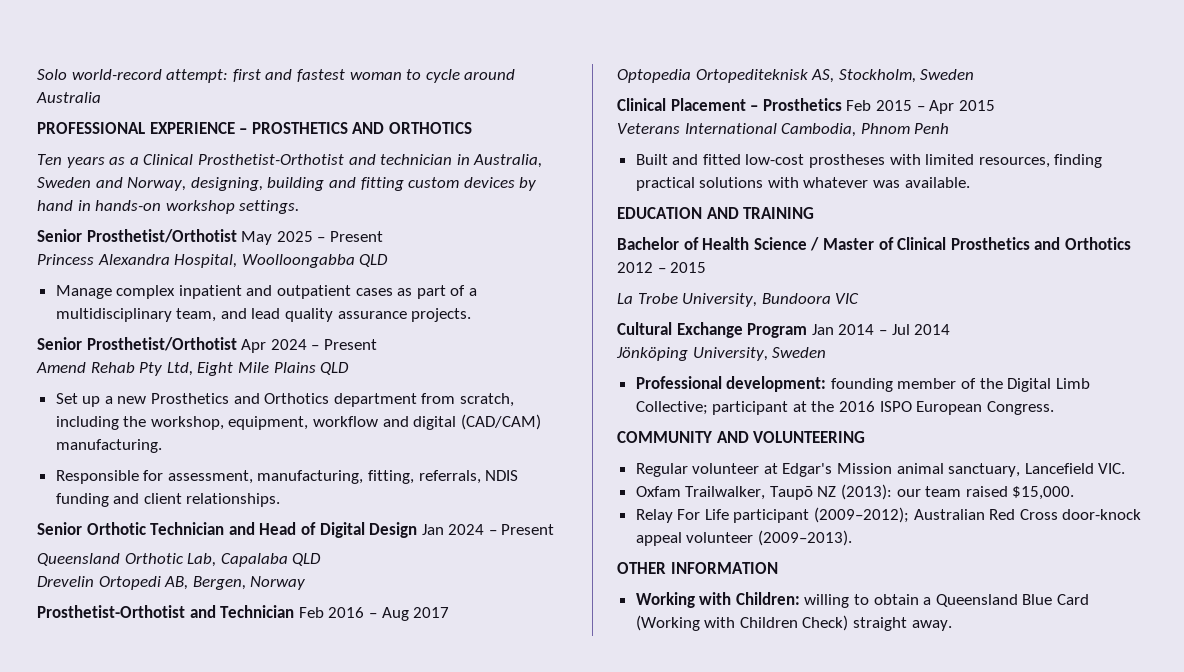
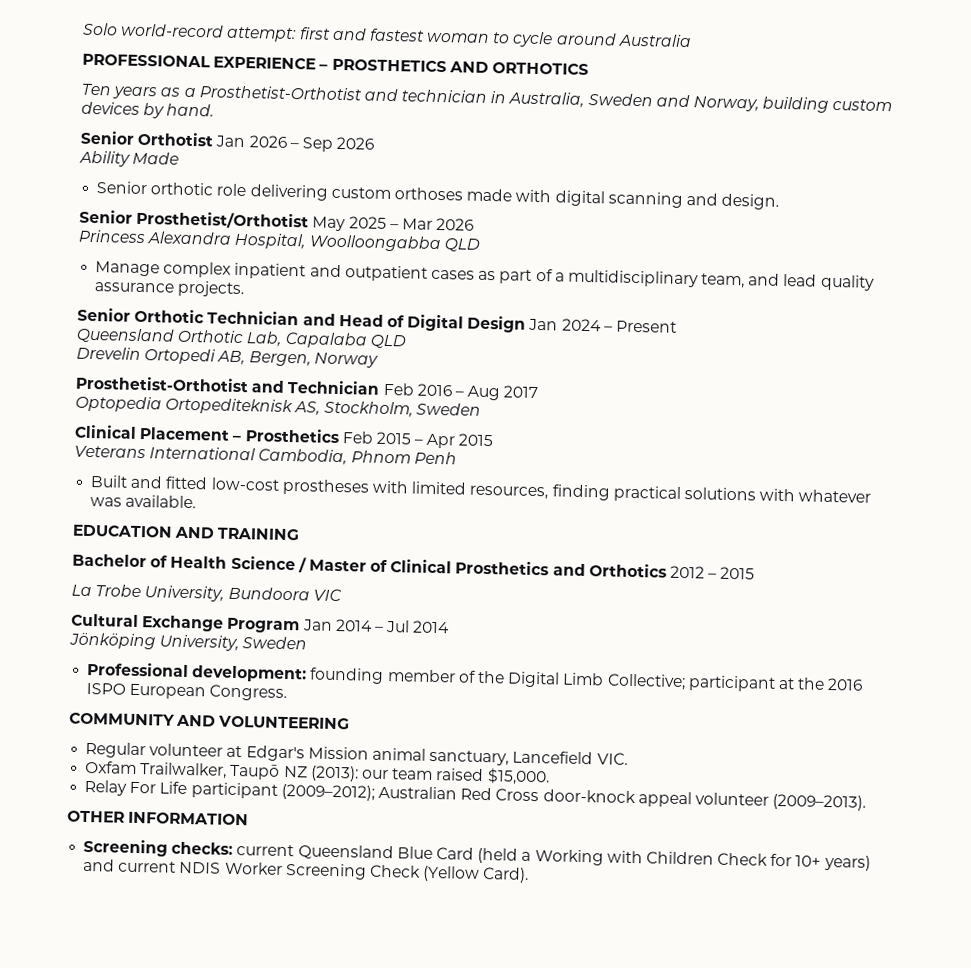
- Ten years as a Clinical Prosthetist-Orthotist and technician in Australia, Sweden and Norway, designing, building and fitting custom devices by hand in hands-on workshop settings.
+ Ten years as a Prosthetist-Orthotist and technician in Australia, Sweden and Norway, building custom devices by hand.
+ Senior Orthotist Jan 2026 – Sep 2026
+ Ability Made
+ Senior orthotic role delivering custom orthoses made with digital scanning and design.
- Senior Prosthetist/Orthotist May 2025 – Present
+ Senior Prosthetist/Orthotist May 2025 – Mar 2026
- Senior Prosthetist/Orthotist Apr 2024 – Present
- Amend Rehab Pty Ltd, Eight Mile Plains QLD
- Set up a new Prosthetics and Orthotics department from scratch, including the workshop, equipment, workflow and digital (CAD/CAM) manufacturing.
- Responsible for assessment, manufacturing, fitting, referrals, NDIS funding and client relationships.
- Working with Children: willing to obtain a Queensland Blue Card (Working with Children Check) straight away.
+ Screening checks: current Queensland Blue Card (held a Working with Children Check for 10+ years) and current NDIS Worker Screening Check (Yellow Card).

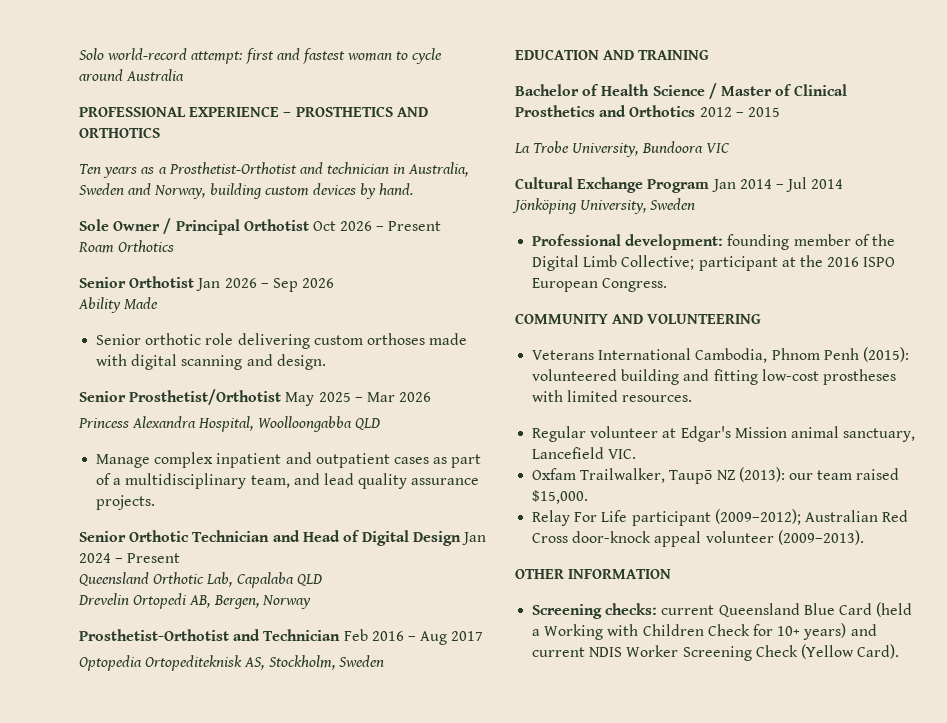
+ Sole Owner / Principal Orthotist Oct 2026 – Present
+ Roam Orthotics
- Clinical Placement – Prosthetics Feb 2015 – Apr 2015
- Veterans International Cambodia, Phnom Penh
- Built and fitted low-cost prostheses with limited resources, finding practical solutions with whatever was available.
+ Veterans International Cambodia, Phnom Penh (2015): volunteered building and fitting low-cost prostheses with limited resources.

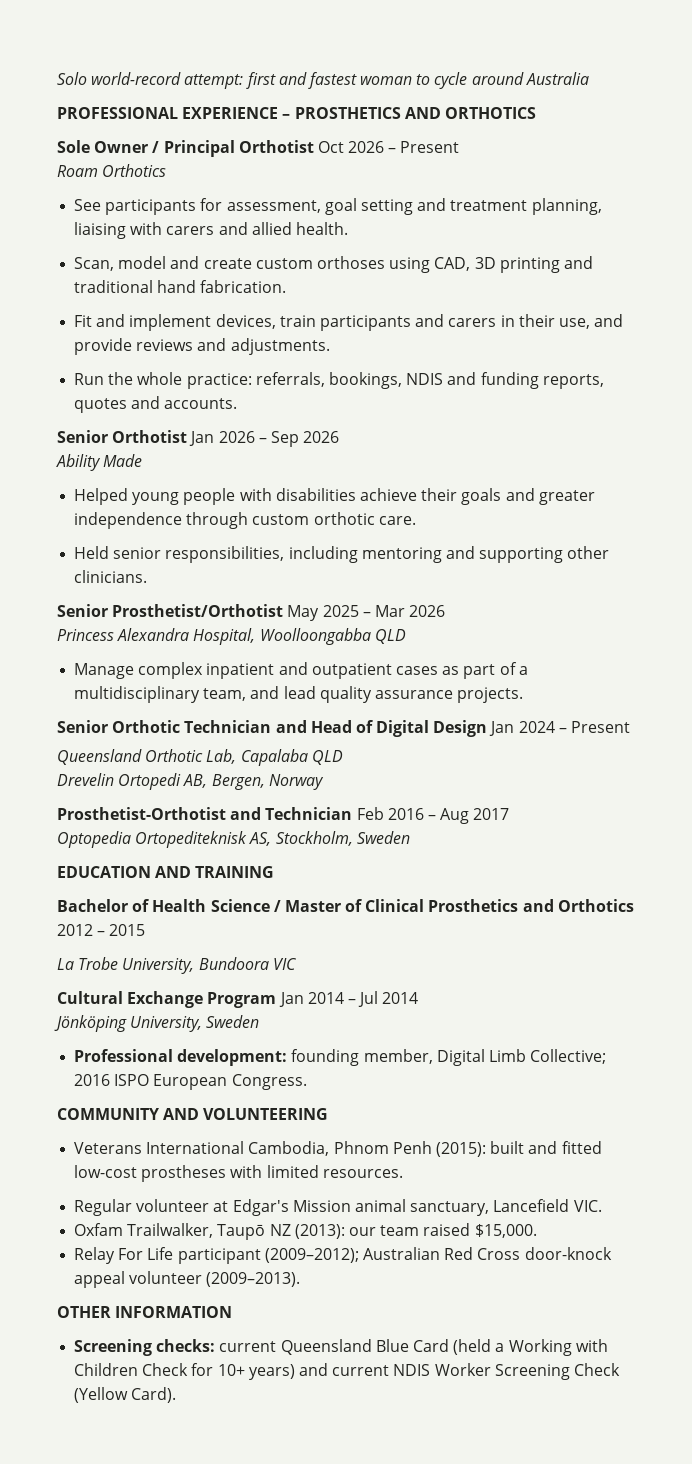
- Ten years as a Prosthetist-Orthotist and technician in Australia, Sweden and Norway, building custom devices by hand.
+ See participants for assessment, goal setting and treatment planning, liaising with carers and allied health.
+ Scan, model and create custom orthoses using CAD, 3D printing and traditional hand fabrication.
+ Fit and implement devices, train participants and carers in their use, and provide reviews and adjustments.
+ Run the whole practice: referrals, bookings, NDIS and funding reports, quotes and accounts.
- Senior orthotic role delivering custom orthoses made with digital scanning and design.
+ Helped young people with disabilities achieve their goals and greater independence through custom orthotic care.
+ Held senior responsibilities, including mentoring and supporting other clinicians.
- Professional development: founding member of the Digital Limb Collective; participant at the 2016 ISPO European Congress.
+ Professional development: founding member, Digital Limb Collective; 2016 ISPO European Congress.
- Veterans International Cambodia, Phnom Penh (2015): volunteered building and fitting low-cost prostheses with limited resources.
+ Veterans International Cambodia, Phnom Penh (2015): built and fitted low-cost prostheses with limited resources.

